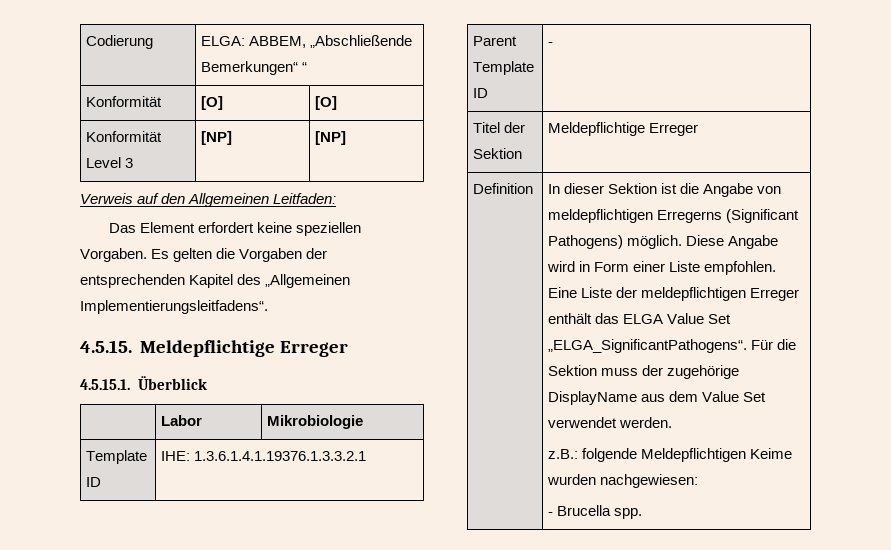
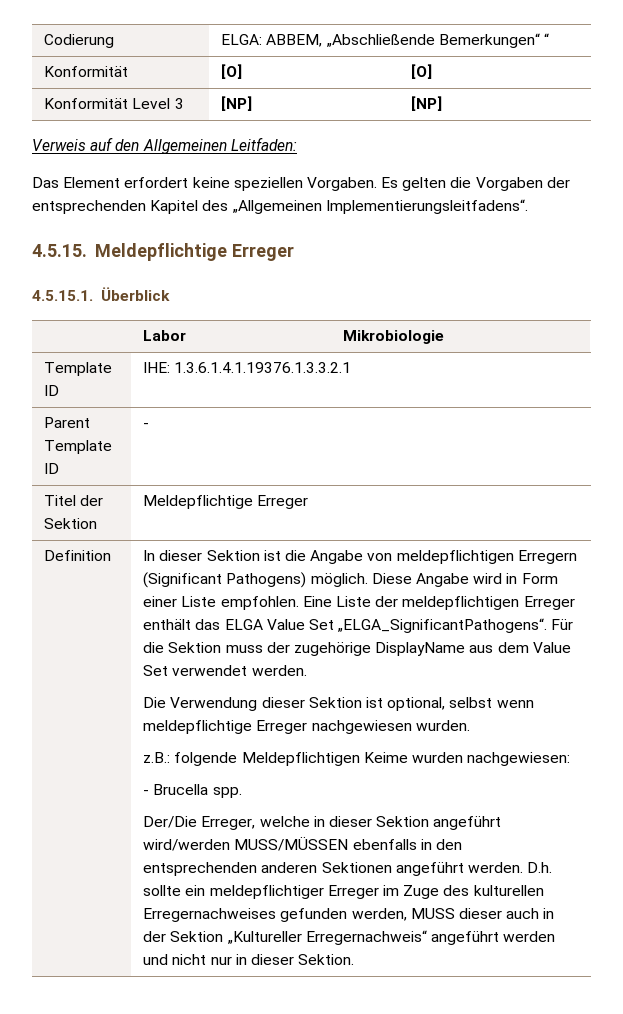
- In dieser Sektion ist die Angabe von meldepflichtigen Erregerns (Significant Pathogens) möglich.
+ In dieser Sektion ist die Angabe von meldepflichtigen Erregern (Significant Pathogens) möglich.
+ Die Verwendung dieser Sektion ist optional, selbst wenn meldepflichtige Erreger nachgewiesen wurden.
+ Der/Die Erreger, welche in dieser Sektion angeführt wird/werden MUSS/MÜSSEN ebenfalls in den entsprechenden anderen Sektionen angeführt werden. D.h. sollte ein meldepflichtiger Erreger im Zuge des kulturellen Erregernachweises gefunden werden, MUSS dieser auch in der Sektion „Kultureller Erregernachweis“ angeführt werden und nicht nur in dieser Sektion.

